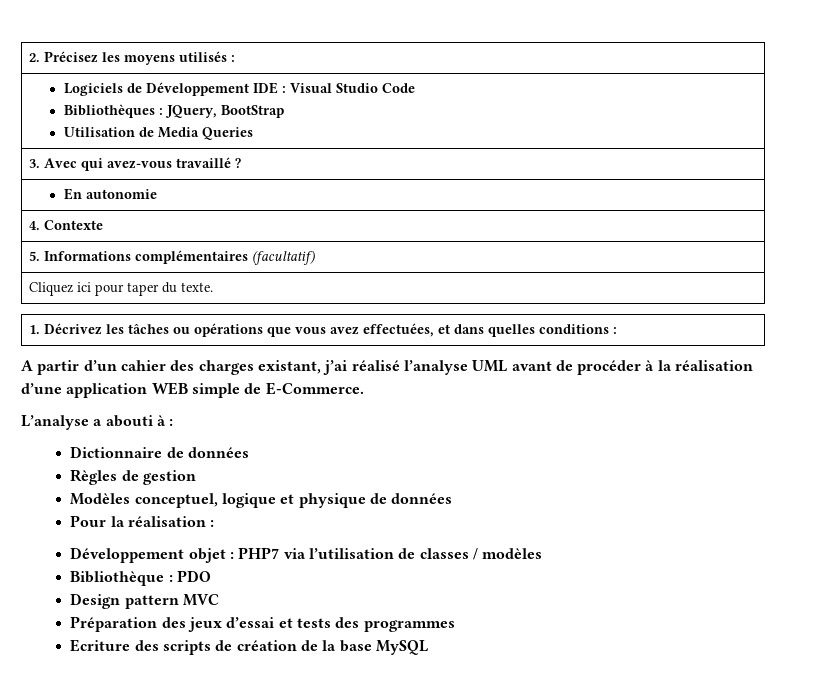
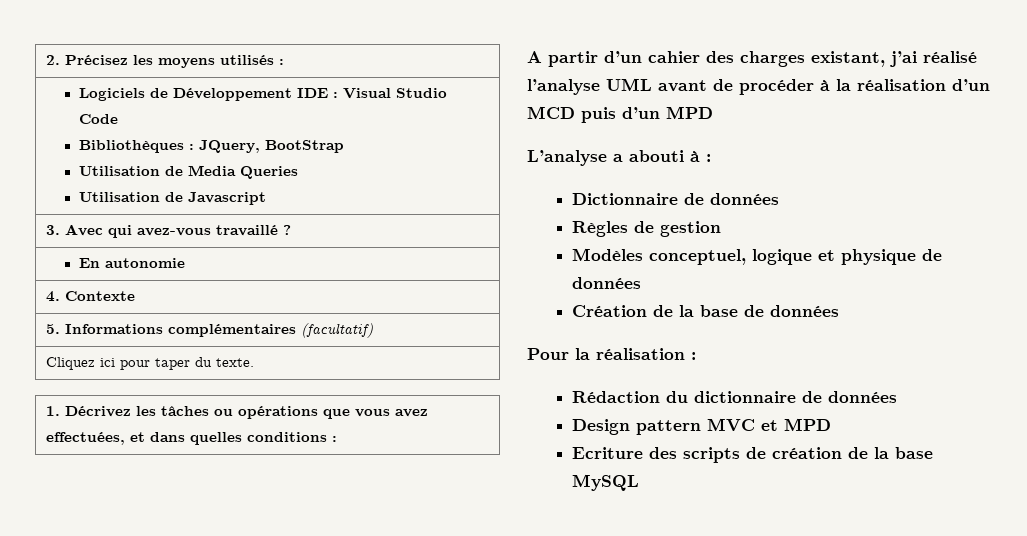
  Logiciels de Développement IDE : Visual Studio Code
  Bibliothèques : JQuery, BootStrap
  Utilisation de Media Queries
+ Utilisation de Javascript
- A partir d’un cahier des charges existant, j’ai réalisé l’analyse UML avant de procéder à la réalisation d’une application WEB simple de E-Commerce.
+ A partir d’un cahier des charges existant, j’ai réalisé l’analyse UML avant de procéder à la réalisation d’un MCD puis d’un MPD
+ Création de la base de données
  Pour la réalisation :
- Développement objet : PHP7 via l’utilisation de classes / modèles
- Bibliothèque : PDO
- Design pattern MVC
- Préparation des jeux d’essai et tests des programmes
+ Rédaction du dictionnaire de données
+ Design pattern MVC et MPD

